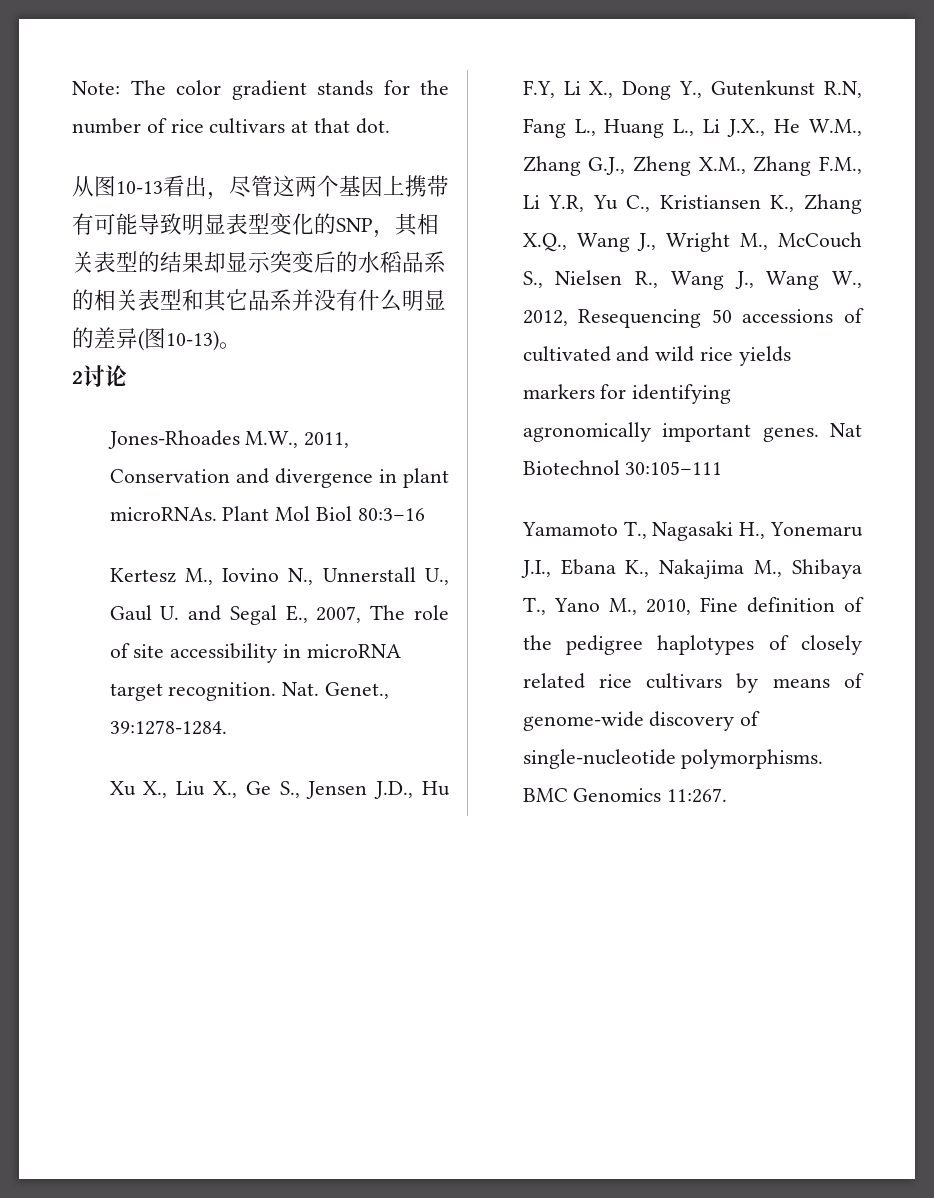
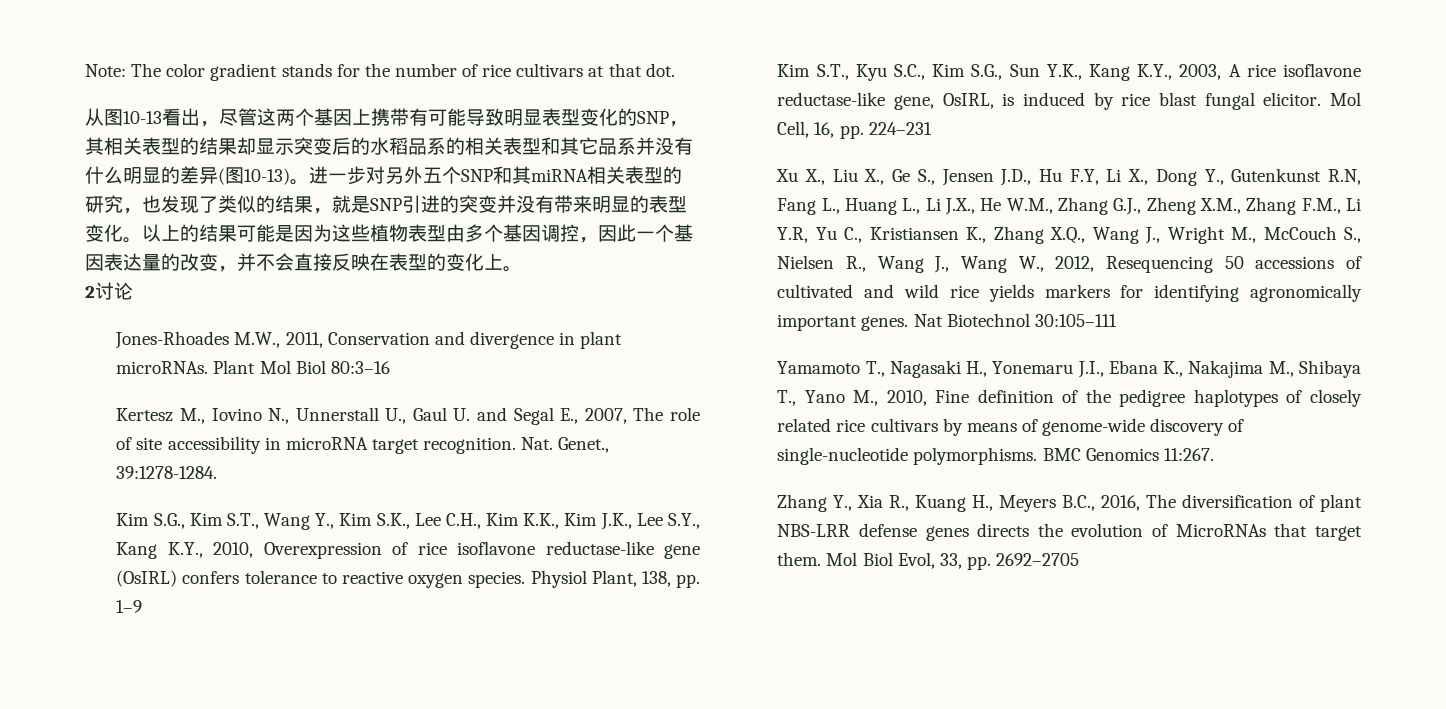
+ 进一步对另外五个SNP和其miRNA相关表型的研究，也发现了类似的结果，就是SNP引进的突变并没有带来明显的表型变化。以上的结果可能是因为这些植物表型由多个基因调控，因此一个基因表达量的改变，并不会直接反映在表型的变化上。
+ Kim S.G., Kim S.T., Wang Y., Kim S.K., Lee C.H., Kim K.K., Kim J.K., Lee S.Y., Kang K.Y., 2010, Overexpression of rice isoflavone reductase-like gene (OsIRL) confers tolerance to reactive oxygen species. Physiol Plant, 138, pp. 1–9
+ Kim S.T., Kyu S.C., Kim S.G., Sun Y.K., Kang K.Y., 2003, A rice isoflavone reductase-like gene, OsIRL, is induced by rice blast fungal elicitor. Mol Cell, 16, pp. 224–231
+ Zhang Y., Xia R., Kuang H., Meyers B.C., 2016, The diversification of plant NBS-LRR defense genes directs the evolution of MicroRNAs that target them. Mol Biol Evol, 33, pp. 2692–2705

